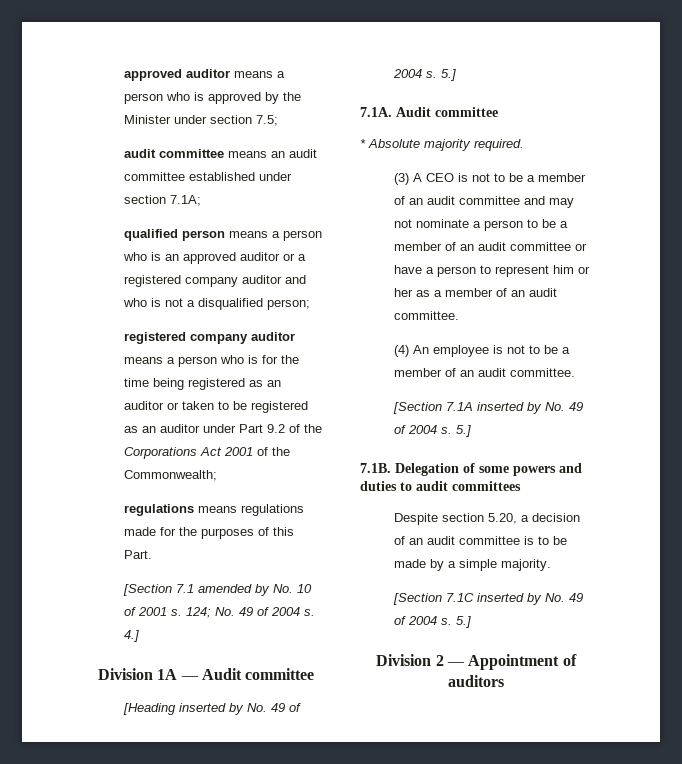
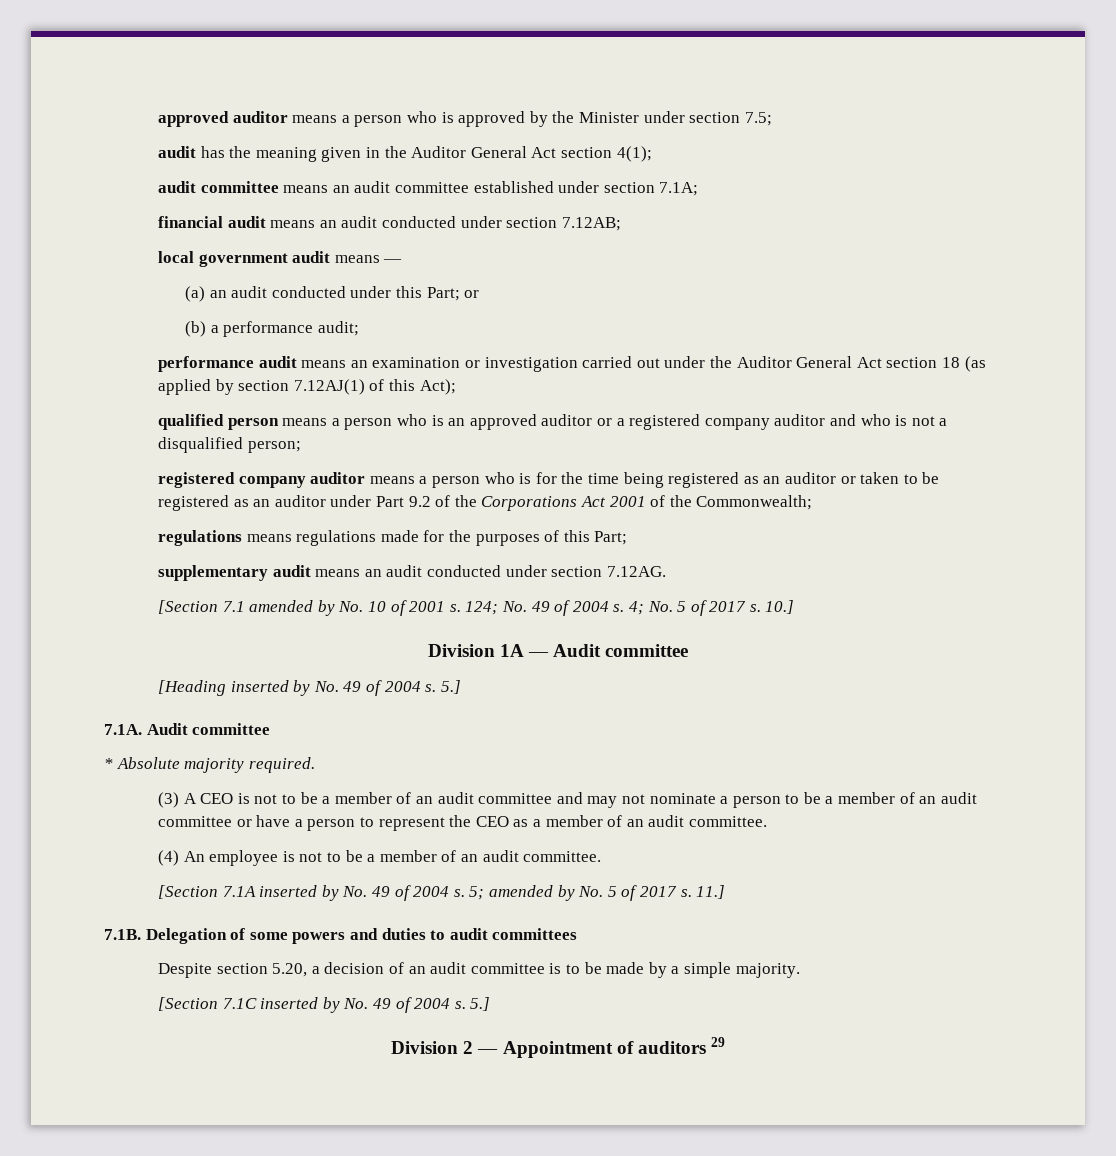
+ audit has the meaning given in the Auditor General Act section 4(1);
+ financial audit means an audit conducted under section 7.12AB;
+ local government audit means —
+ (a) an audit conducted under this Part; or
+ (b) a performance audit;
+ performance audit means an examination or investigation carried out under the Auditor General Act section 18 (as applied by section 7.12AJ(1) of this Act);
- regulations means regulations made for the purposes of this Part.
+ regulations means regulations made for the purposes of this Part;
+ supplementary audit means an audit conducted under section 7.12AG.
- 4.]
+ 4; No. 5 of 2017 s. 10.]
- (3) A CEO is not to be a member of an audit committee and may not nominate a person to be a member of an audit committee or have a person to represent him or her as a member of an audit committee.
+ (3) A CEO is not to be a member of an audit committee and may not nominate a person to be a member of an audit committee or have a person to represent the CEO as a member of an audit committee.
- [Section 7.1A inserted by No. 49 of 2004 s. 5.]
+ [Section 7.1A inserted by No. 49 of 2004 s. 5; amended by No. 5 of 2017 s. 11.]
- Division 2 — Appointment of auditors
+ Division 2 — Appointment of auditors 29

